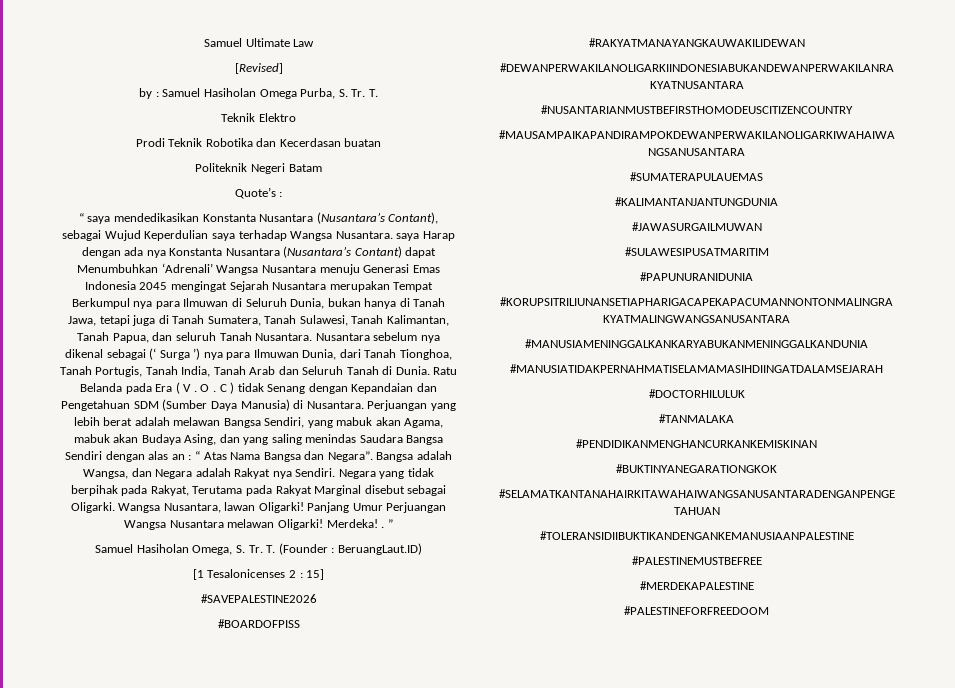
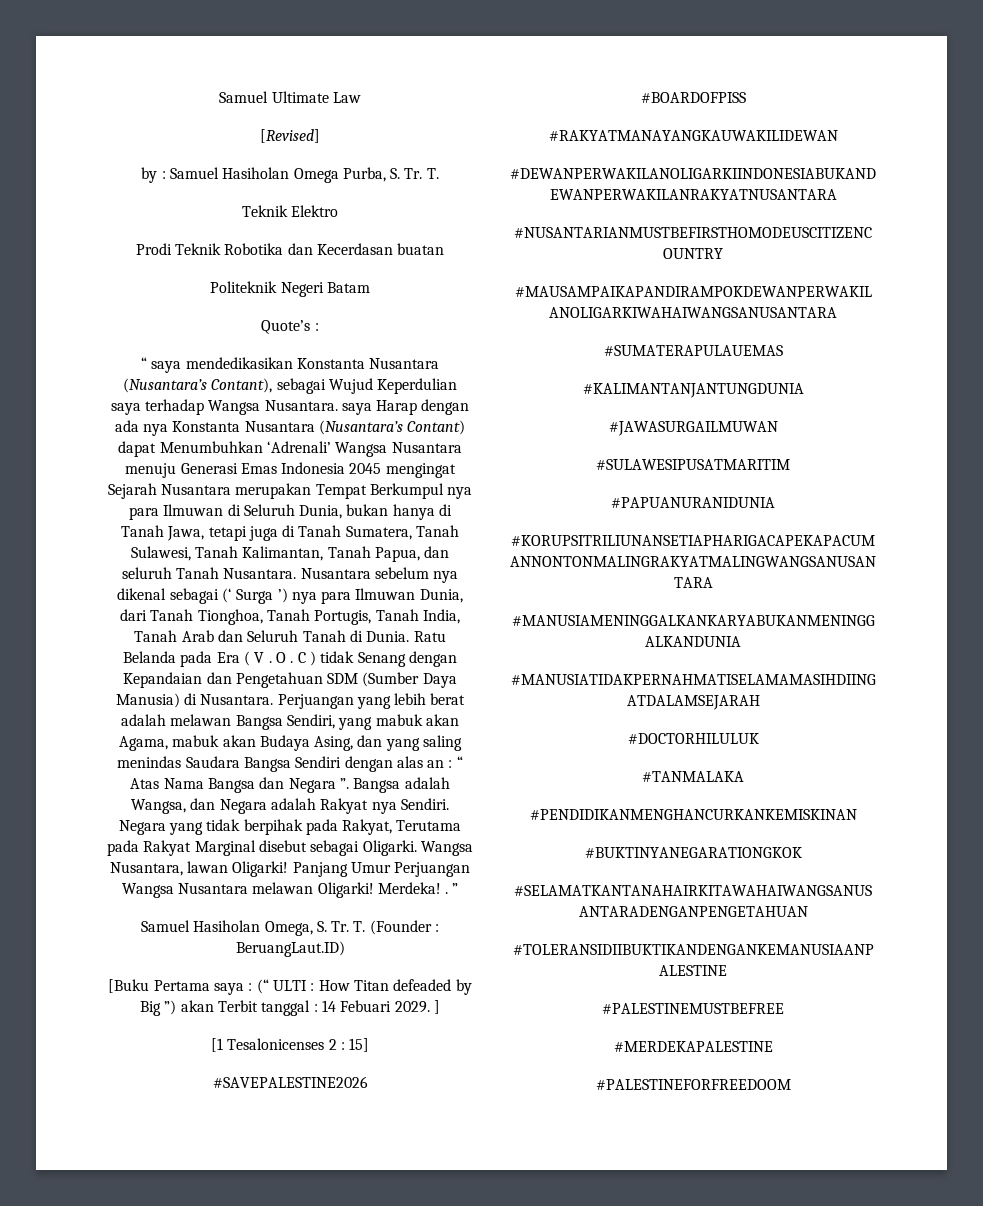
- Perjuangan yang lebih berat adalah melawan Bangsa Sendiri, yang mabuk akan Agama, mabuk akan Budaya Asing, dan yang saling menindas Saudara Bangsa Sendiri dengan alas an : “ Atas Nama Bangsa dan Negara”.
+ Perjuangan yang lebih berat adalah melawan Bangsa Sendiri, yang mabuk akan Agama, mabuk akan Budaya Asing, dan yang saling menindas Saudara Bangsa Sendiri dengan alas an : “ Atas Nama Bangsa dan Negara ”.
+ [Buku Pertama saya : (“ ULTI : How Titan defeaded by Big ”) akan Terbit tanggal : 14 Febuari 2029. ]
- #PAPUNURANIDUNIA
+ #PAPUANURANIDUNIA

